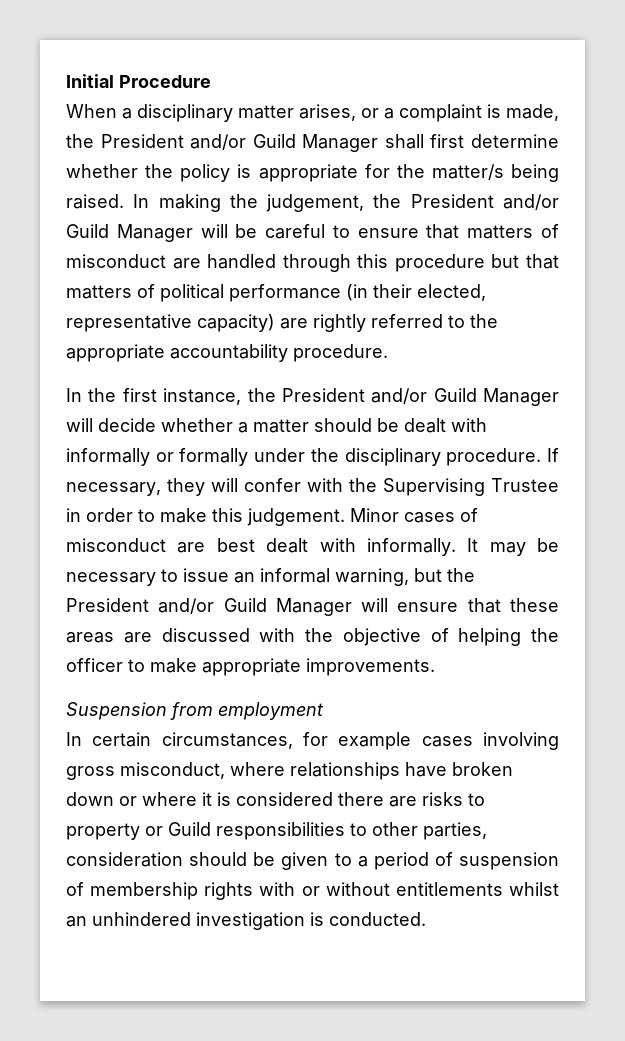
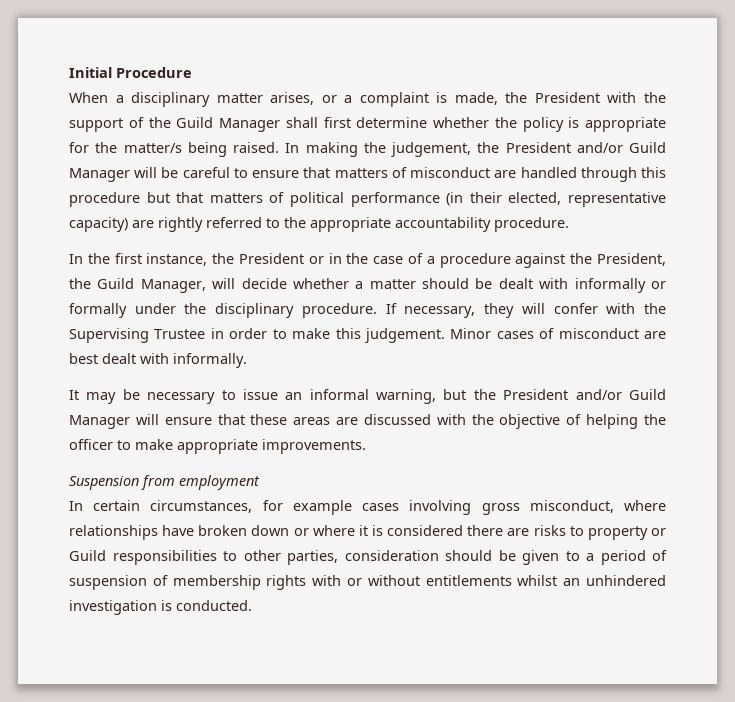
- When a disciplinary matter arises, or a complaint is made, the President and/or Guild Manager shall first determine whether the policy is appropriate for the matter/s being raised.
+ When a disciplinary matter arises, or a complaint is made, the President with the support of the Guild Manager shall first determine whether the policy is appropriate for the matter/s being raised.
- In the first instance, the President and/or Guild Manager will decide whether a matter should be dealt with informally or formally under the disciplinary procedure.
+ In the first instance, the President or in the case of a procedure against the President, the Guild Manager, will decide whether a matter should be dealt with informally or formally under the disciplinary procedure.
- Minor cases of misconduct are best dealt with informally. It may be necessary to issue an informal warning, but the President and/or Guild Manager will ensure that these areas are discussed with the objective of helping the officer to make appropriate improvements.
+ Minor cases of misconduct are best dealt with informally.
+ It may be necessary to issue an informal warning, but the President and/or Guild Manager will ensure that these areas are discussed with the objective of helping the officer to make appropriate improvements.

